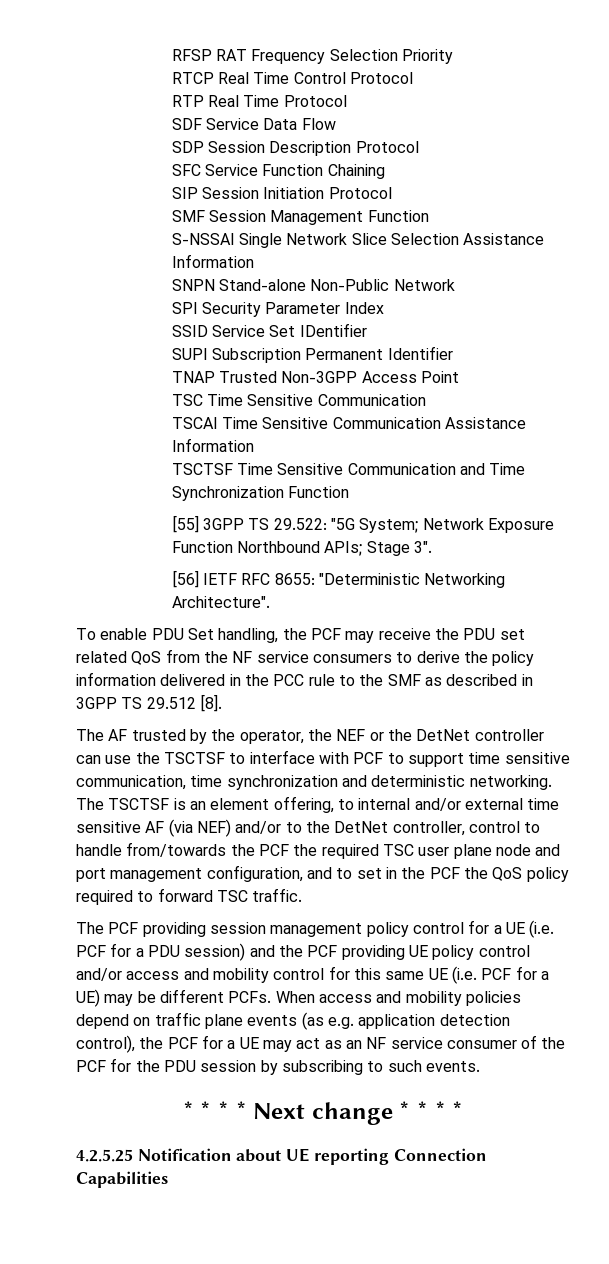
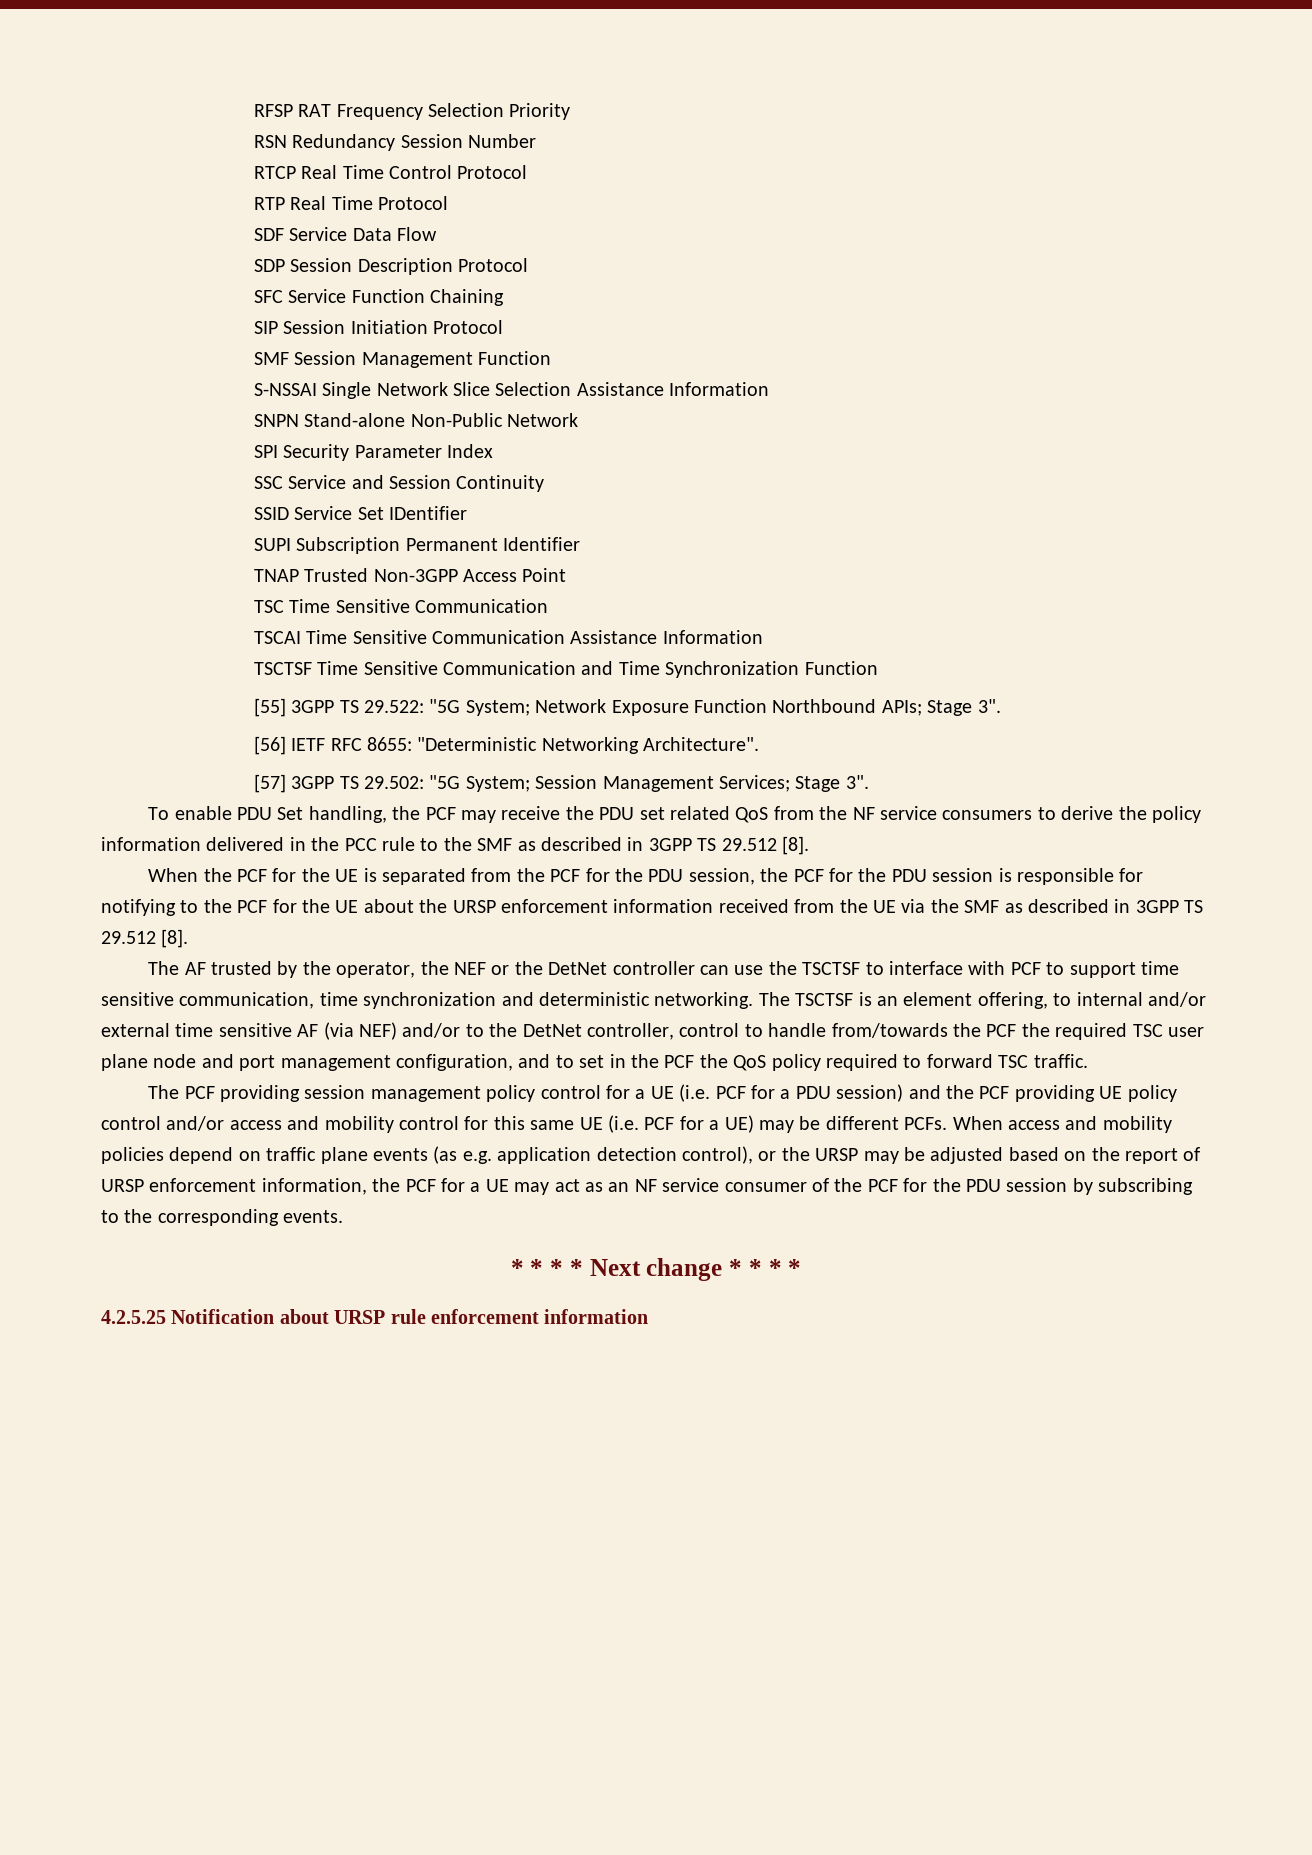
+ RSN Redundancy Session Number
+ SSC Service and Session Continuity
+ [57] 3GPP TS 29.502: "5G System; Session Management Services; Stage 3".
+ When the PCF for the UE is separated from the PCF for the PDU session, the PCF for the PDU session is responsible for notifying to the PCF for the UE about the URSP enforcement information received from the UE via the SMF as described in 3GPP TS 29.512 [8].
- When access and mobility policies depend on traffic plane events (as e.g. application detection control), the PCF for a UE may act as an NF service consumer of the PCF for the PDU session by subscribing to such events.
+ When access and mobility policies depend on traffic plane events (as e.g. application detection control), or the URSP may be adjusted based on the report of URSP enforcement information, the PCF for a UE may act as an NF service consumer of the PCF for the PDU session by subscribing to the corresponding events.
- 4.2.5.25 Notification about UE reporting Connection Capabilities
+ 4.2.5.25 Notification about URSP rule enforcement information

